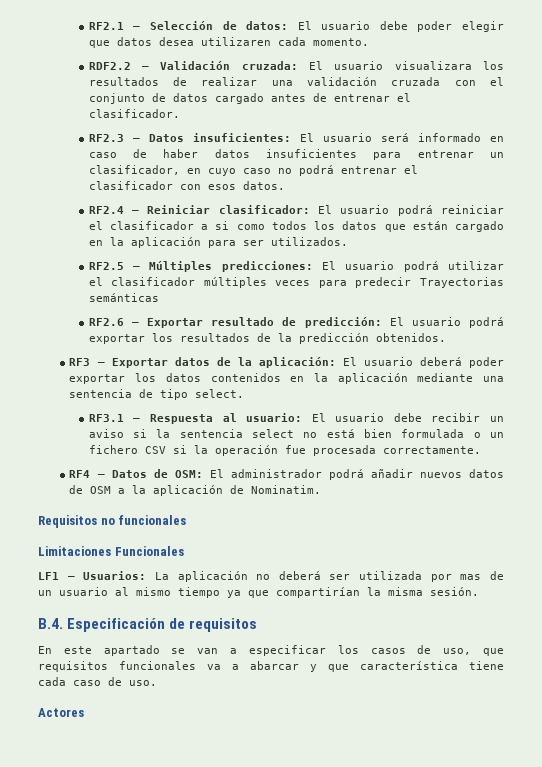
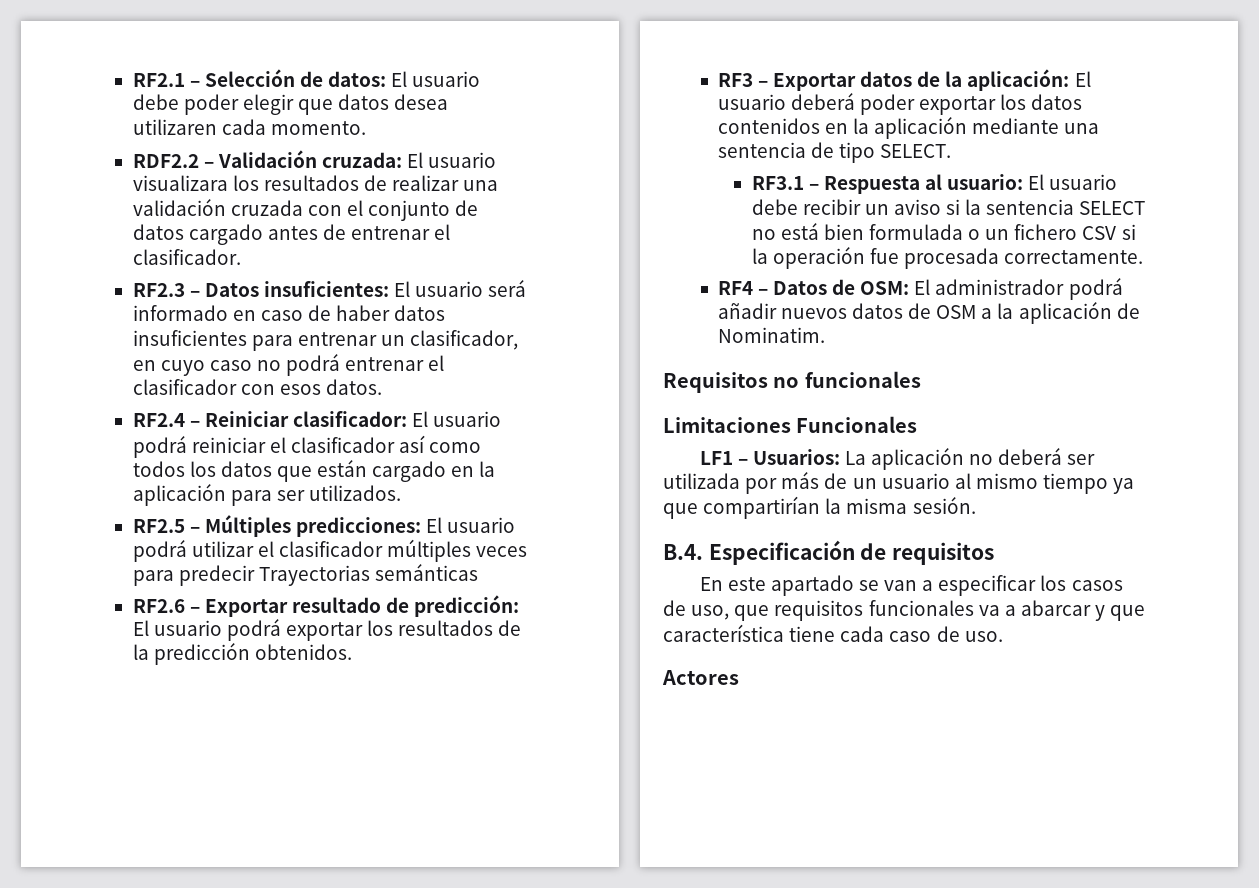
- RF2.4 – Reiniciar clasificador: El usuario podrá reiniciar el clasificador a si como todos los datos que están cargado en la aplicación para ser utilizados.
+ RF2.4 – Reiniciar clasificador: El usuario podrá reiniciar el clasificador así como todos los datos que están cargado en la aplicación para ser utilizados.
- RF3 – Exportar datos de la aplicación: El usuario deberá poder exportar los datos contenidos en la aplicación mediante una sentencia de tipo select.
+ RF3 – Exportar datos de la aplicación: El usuario deberá poder exportar los datos contenidos en la aplicación mediante una sentencia de tipo SELECT.
- RF3.1 – Respuesta al usuario: El usuario debe recibir un aviso si la sentencia select no está bien formulada o un fichero CSV si la operación fue procesada correctamente.
+ RF3.1 – Respuesta al usuario: El usuario debe recibir un aviso si la sentencia SELECT no está bien formulada o un fichero CSV si la operación fue procesada correctamente.
- LF1 – Usuarios: La aplicación no deberá ser utilizada por mas de un usuario al mismo tiempo ya que compartirían la misma sesión.
+ LF1 – Usuarios: La aplicación no deberá ser utilizada por más de un usuario al mismo tiempo ya que compartirían la misma sesión.

